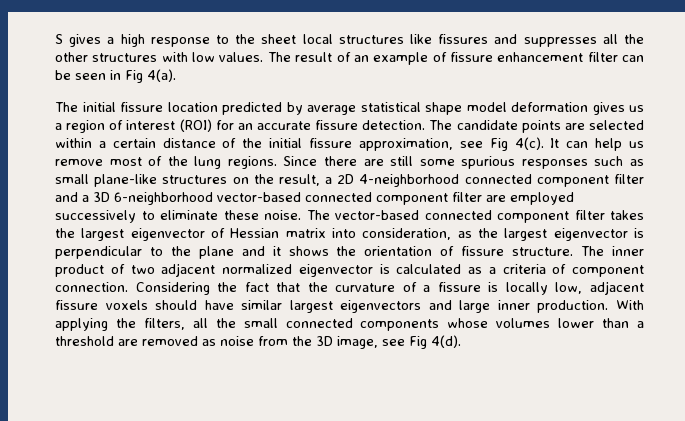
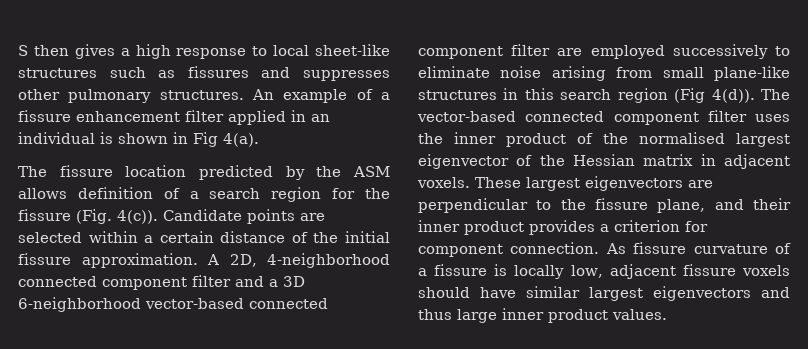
- S gives a high response to the sheet local structures like fissures and suppresses all the other structures with low values. The result of an example of fissure enhancement filter can be seen in Fig 4(a).
+ S then gives a high response to local sheet-like structures such as fissures and suppresses other pulmonary structures. An example of a fissure enhancement filter applied in an individual is shown in Fig 4(a).
- The initial fissure location predicted by average statistical shape model deformation gives us a region of interest (ROI) for an accurate fissure detection. The candidate points are selected within a certain distance of the initial fissure approximation, see Fig 4(c). It can help us remove most of the lung regions. Since there are still some spurious responses such as small plane-like structures on the result, a 2D 4-neighborhood connected component filter and a 3D 6-neighborhood vector-based connected component filter are employed successively to eliminate these noise.
+ The fissure location predicted by the ASM allows definition of a search region for the fissure (Fig. 4(c)). Candidate points are selected within a certain distance of the initial fissure approximation. A 2D, 4-neighborhood connected component filter and a 3D 6-neighborhood vector-based connected component filter are employed successively to eliminate noise arising from small plane-like structures in this search region (Fig 4(d)).
- The vector-based connected component filter takes the largest eigenvector of Hessian matrix into consideration, as the largest eigenvector is perpendicular to the plane and it shows the orientation of fissure structure. The inner product of two adjacent normalized eigenvector is calculated as a criteria of component connection. Considering the fact that the curvature of a fissure is locally low, adjacent fissure voxels should have similar largest eigenvectors and large inner production. With applying the filters, all the small connected components whose volumes lower than a threshold are removed as noise from the 3D image, see Fig 4(d).
+ The vector-based connected component filter uses the inner product of the normalised largest eigenvector of the Hessian matrix in adjacent voxels. These largest eigenvectors are perpendicular to the fissure plane, and their inner product provides a criterion for component connection. As fissure curvature of a fissure is locally low, adjacent fissure voxels should have similar largest eigenvectors and thus large inner product values.

